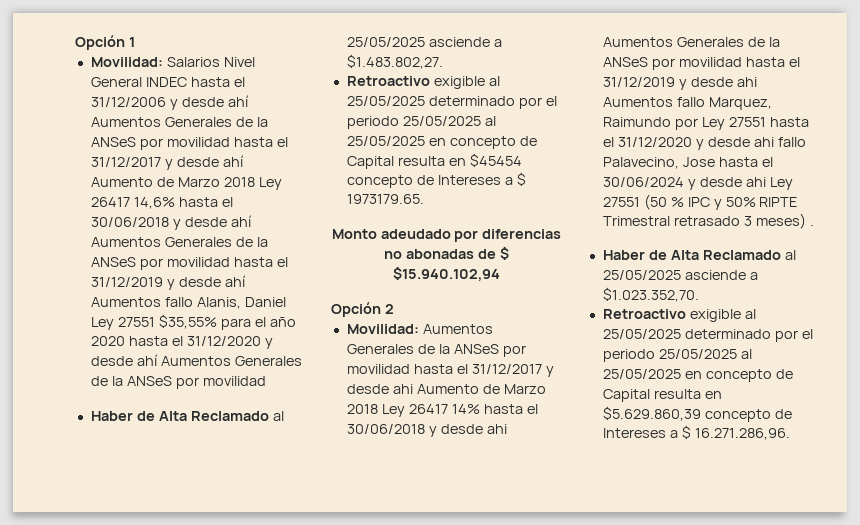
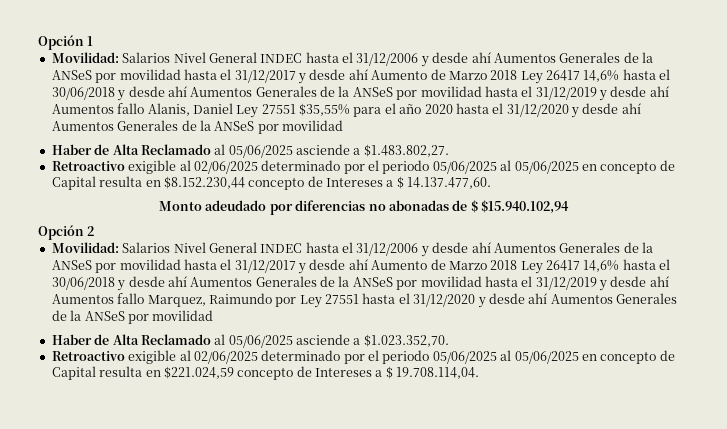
- Haber de Alta Reclamado al 25/05/2025 asciende a $1.483.802,27.
+ Haber de Alta Reclamado al 05/06/2025 asciende a $1.483.802,27.
- Retroactivo exigible al 25/05/2025 determinado por el periodo 25/05/2025 al 25/05/2025 en concepto de Capital resulta en $45454 concepto de Intereses a $ 1973179.65.
+ Retroactivo exigible al 02/06/2025 determinado por el periodo 05/06/2025 al 05/06/2025 en concepto de Capital resulta en $8.152.230,44 concepto de Intereses a $ 14.137.477,60.
- Movilidad: Aumentos Generales de la ANSeS por movilidad hasta el 31/12/2017 y desde ahi Aumento de Marzo 2018 Ley 26417 14% hasta el 30/06/2018 y desde ahi Aumentos Generales de la ANSeS por movilidad hasta el 31/12/2019 y desde ahi Aumentos fallo Marquez, Raimundo por Ley 27551 hasta el 31/12/2020 y desde ahi fallo Palavecino, Jose hasta el 30/06/2024 y desde ahi Ley 27551 (50 % IPC y 50% RIPTE Trimestral retrasado 3 meses) .
- Haber de Alta Reclamado al 25/05/2025 asciende a $1.023.352,70.
+ Movilidad: Salarios Nivel General INDEC hasta el 31/12/2006 y desde ahí Aumentos Generales de la ANSeS por movilidad hasta el 31/12/2017 y desde ahí Aumento de Marzo 2018 Ley 26417 14,6% hasta el 30/06/2018 y desde ahí Aumentos Generales de la ANSeS por movilidad hasta el 31/12/2019 y desde ahí Aumentos fallo Marquez, Raimundo por Ley 27551 hasta el 31/12/2020 y desde ahí Aumentos Generales de la ANSeS por movilidad
+ Haber de Alta Reclamado al 05/06/2025 asciende a $1.023.352,70.
- Retroactivo exigible al 25/05/2025 determinado por el periodo 25/05/2025 al 25/05/2025 en concepto de Capital resulta en $5.629.860,39 concepto de Intereses a $ 16.271.286,96.
+ Retroactivo exigible al 02/06/2025 determinado por el periodo 05/06/2025 al 05/06/2025 en concepto de Capital resulta en $221.024,59 concepto de Intereses a $ 19.708.114,04.

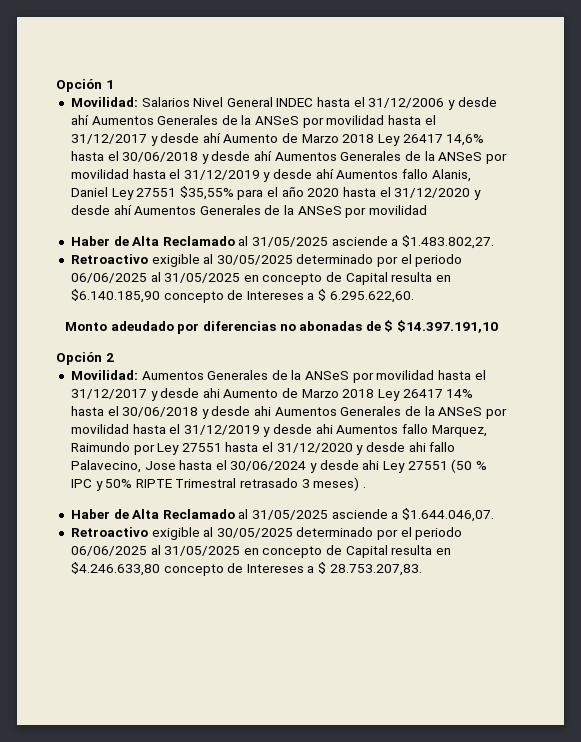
- Haber de Alta Reclamado al 05/06/2025 asciende a $1.483.802,27.
+ Haber de Alta Reclamado al 31/05/2025 asciende a $1.483.802,27.
- Retroactivo exigible al 02/06/2025 determinado por el periodo 05/06/2025 al 05/06/2025 en concepto de Capital resulta en $8.152.230,44 concepto de Intereses a $ 14.137.477,60.
+ Retroactivo exigible al 30/05/2025 determinado por el periodo 06/06/2025 al 31/05/2025 en concepto de Capital resulta en $6.140.185,90 concepto de Intereses a $ 6.295.622,60.
- Monto adeudado por diferencias no abonadas de $ $15.940.102,94
+ Monto adeudado por diferencias no abonadas de $ $14.397.191,10
- Movilidad: Salarios Nivel General INDEC hasta el 31/12/2006 y desde ahí Aumentos Generales de la ANSeS por movilidad hasta el 31/12/2017 y desde ahí Aumento de Marzo 2018 Ley 26417 14,6% hasta el 30/06/2018 y desde ahí Aumentos Generales de la ANSeS por movilidad hasta el 31/12/2019 y desde ahí Aumentos fallo Marquez, Raimundo por Ley 27551 hasta el 31/12/2020 y desde ahí Aumentos Generales de la ANSeS por movilidad
- Haber de Alta Reclamado al 05/06/2025 asciende a $1.023.352,70.
- Retroactivo exigible al 02/06/2025 determinado por el periodo 05/06/2025 al 05/06/2025 en concepto de Capital resulta en $221.024,59 concepto de Intereses a $ 19.708.114,04.
+ Movilidad: Aumentos Generales de la ANSeS por movilidad hasta el 31/12/2017 y desde ahi Aumento de Marzo 2018 Ley 26417 14% hasta el 30/06/2018 y desde ahi Aumentos Generales de la ANSeS por movilidad hasta el 31/12/2019 y desde ahi Aumentos fallo Marquez, Raimundo por Ley 27551 hasta el 31/12/2020 y desde ahi fallo Palavecino, Jose hasta el 30/06/2024 y desde ahi Ley 27551 (50 % IPC y 50% RIPTE Trimestral retrasado 3 meses) .
+ Haber de Alta Reclamado al 31/05/2025 asciende a $1.644.046,07.
+ Retroactivo exigible al 30/05/2025 determinado por el periodo 06/06/2025 al 31/05/2025 en concepto de Capital resulta en $4.246.633,80 concepto de Intereses a $ 28.753.207,83.

